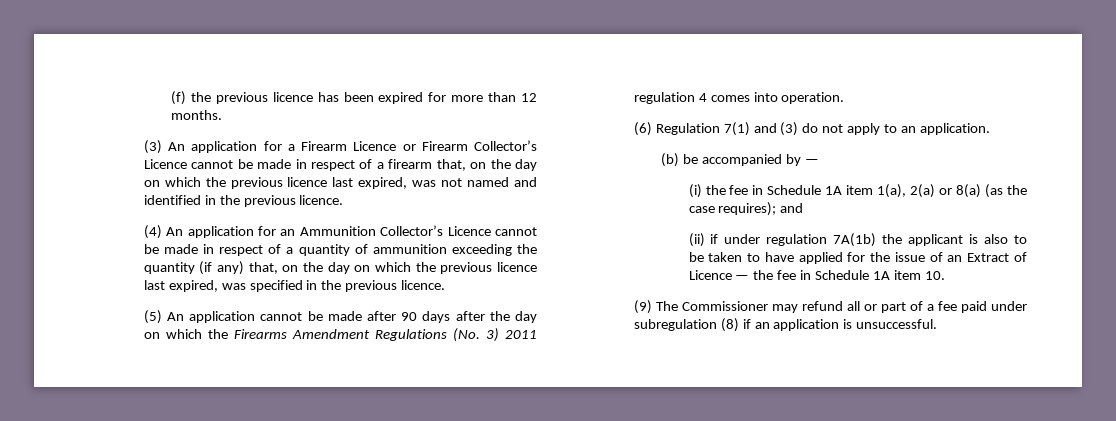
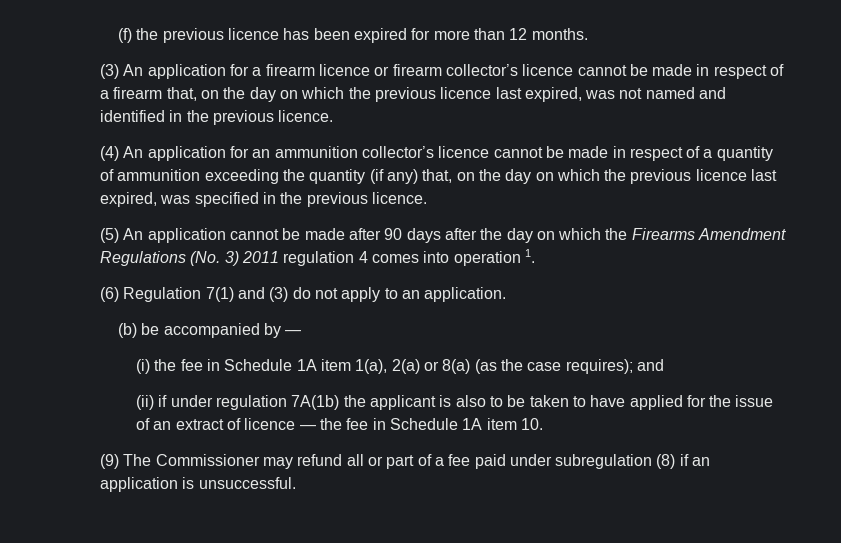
- (3) An application for a Firearm Licence or Firearm Collector’s Licence cannot be made in respect of a firearm that, on the day on which the previous licence last expired, was not named and identified in the previous licence.
+ (3) An application for a firearm licence or firearm collector’s licence cannot be made in respect of a firearm that, on the day on which the previous licence last expired, was not named and identified in the previous licence.
- (4) An application for an Ammunition Collector’s Licence cannot be made in respect of a quantity of ammunition exceeding the quantity (if any) that, on the day on which the previous licence last expired, was specified in the previous licence.
+ (4) An application for an ammunition collector’s licence cannot be made in respect of a quantity of ammunition exceeding the quantity (if any) that, on the day on which the previous licence last expired, was specified in the previous licence.
- (5) An application cannot be made after 90 days after the day on which the Firearms Amendment Regulations (No. 3) 2011 regulation 4 comes into operation.
+ (5) An application cannot be made after 90 days after the day on which the Firearms Amendment Regulations (No. 3) 2011 regulation 4 comes into operation 1.
- (ii) if under regulation 7A(1b) the applicant is also to be taken to have applied for the issue of an Extract of Licence — the fee in Schedule 1A item 10.
+ (ii) if under regulation 7A(1b) the applicant is also to be taken to have applied for the issue of an extract of licence — the fee in Schedule 1A item 10.

